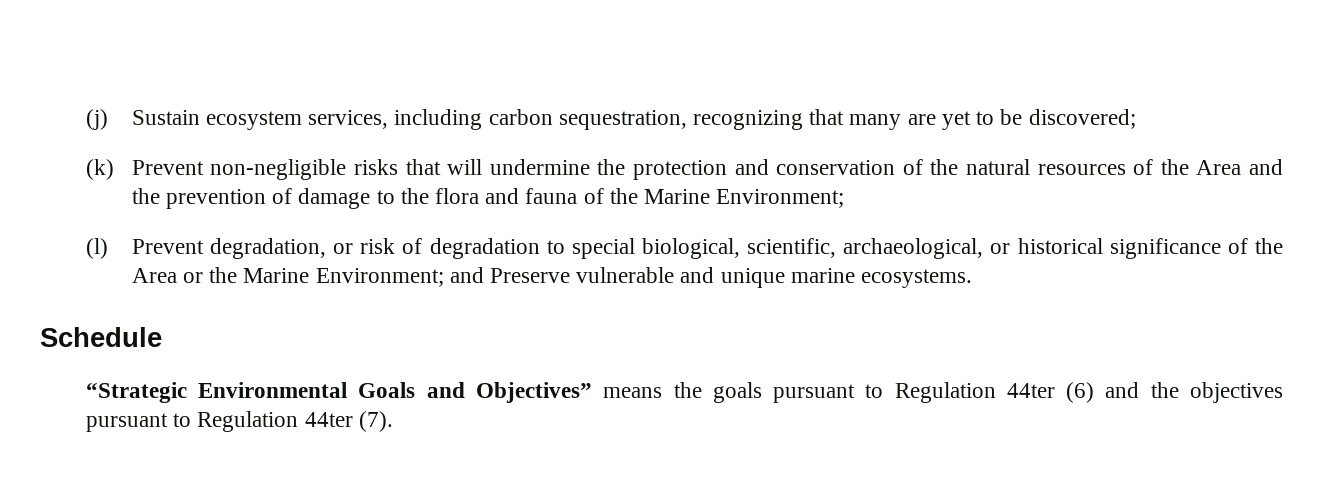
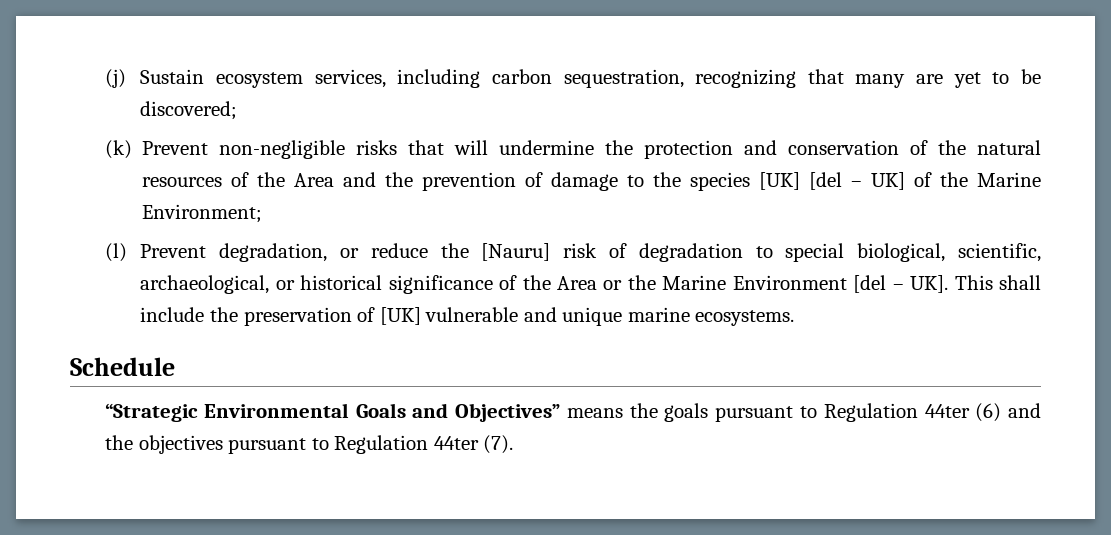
- (k) Prevent non-negligible risks that will undermine the protection and conservation of the natural resources of the Area and the prevention of damage to the flora and fauna of the Marine Environment;
+ (k) Prevent non-negligible risks that will undermine the protection and conservation of the natural resources of the Area and the prevention of damage to the species [UK] [del – UK] of the Marine Environment;
- (l) Prevent degradation, or risk of degradation to special biological, scientific, archaeological, or historical significance of the Area or the Marine Environment; and Preserve vulnerable and unique marine ecosystems.
+ (l) Prevent degradation, or reduce the [Nauru] risk of degradation to special biological, scientific, archaeological, or historical significance of the Area or the Marine Environment [del – UK]. This shall include the preservation of [UK] vulnerable and unique marine ecosystems.

